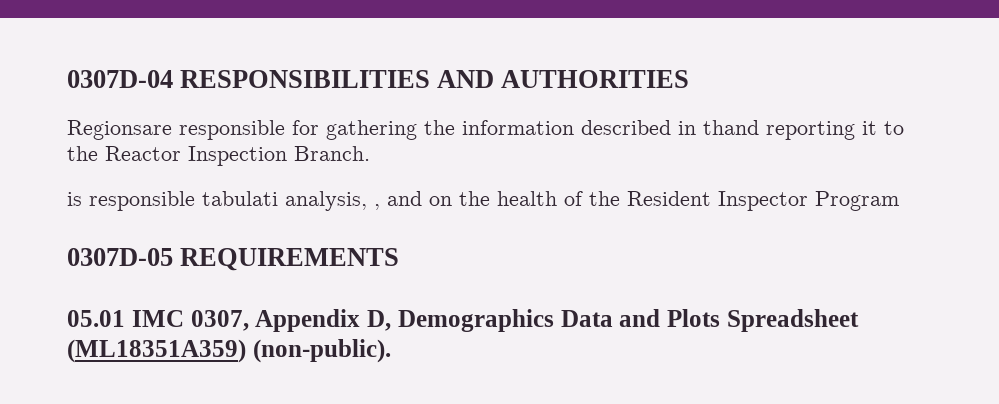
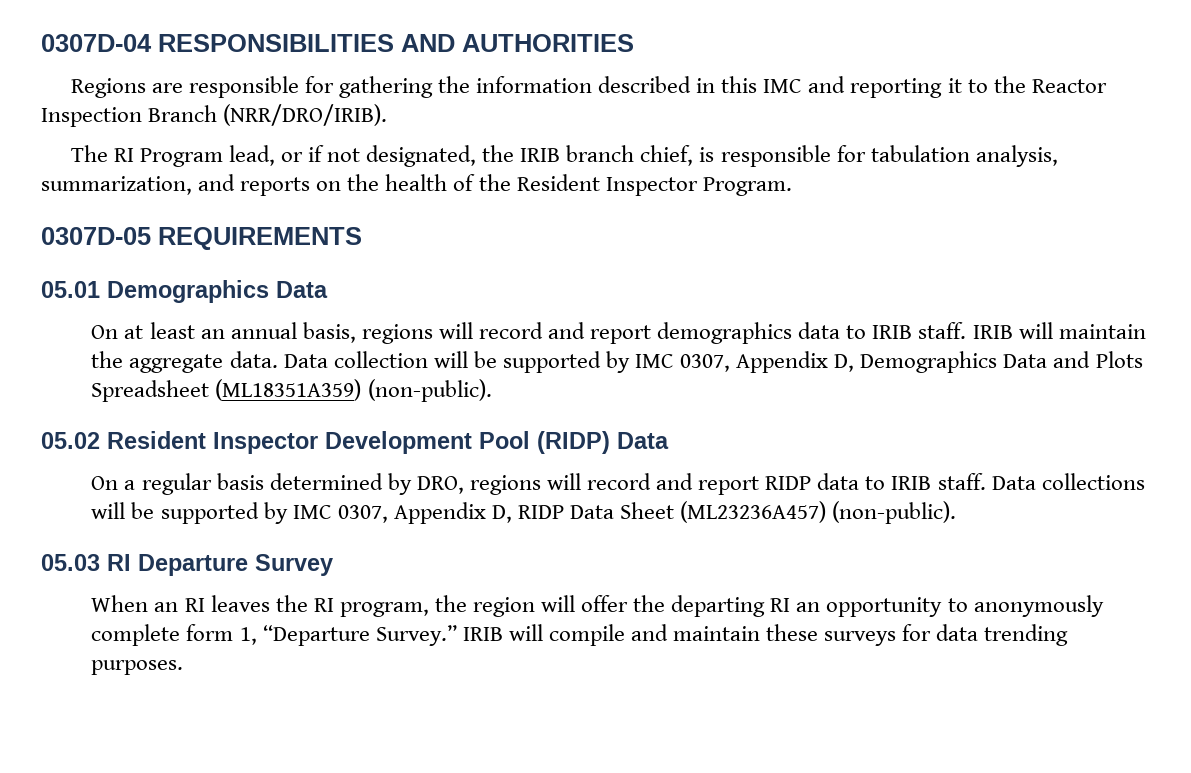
- Regionsare responsible for gathering the information described in thand reporting it to the Reactor Inspection Branch.
- is responsible tabulati analysis, , and on the health of the Resident Inspector Program
+ Regions are responsible for gathering the information described in this IMC and reporting it to the Reactor Inspection Branch (NRR/DRO/IRIB).
+ The RI Program lead, or if not designated, the IRIB branch chief, is responsible for tabulation analysis, summarization, and reports on the health of the Resident Inspector Program.
- 05.01 IMC 0307, Appendix D, Demographics Data and Plots Spreadsheet (ML18351A359) (non-public).
+ 05.01 Demographics Data
+ On at least an annual basis, regions will record and report demographics data to IRIB staff. IRIB will maintain the aggregate data. Data collection will be supported by IMC 0307, Appendix D, Demographics Data and Plots Spreadsheet (ML18351A359) (non-public).
+ 05.02 Resident Inspector Development Pool (RIDP) Data
+ On a regular basis determined by DRO, regions will record and report RIDP data to IRIB staff. Data collections will be supported by IMC 0307, Appendix D, RIDP Data Sheet (ML23236A457) (non-public).
+ 05.03 RI Departure Survey
+ When an RI leaves the RI program, the region will offer the departing RI an opportunity to anonymously complete form 1, “Departure Survey.” IRIB will compile and maintain these surveys for data trending purposes.

